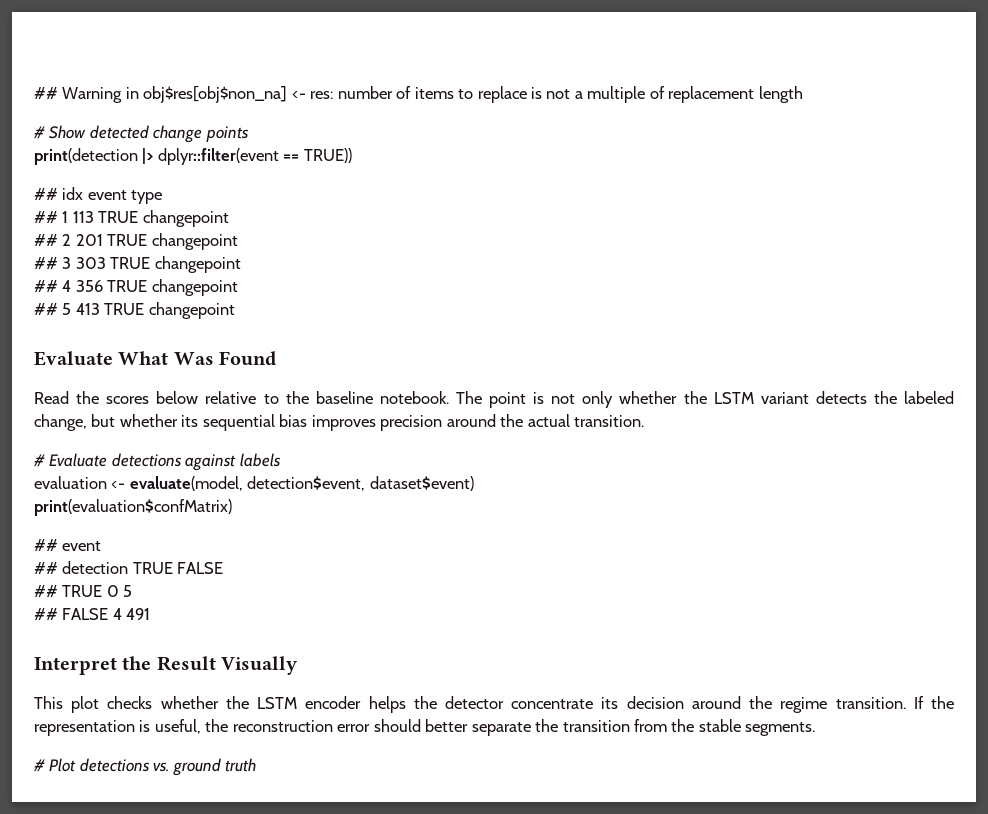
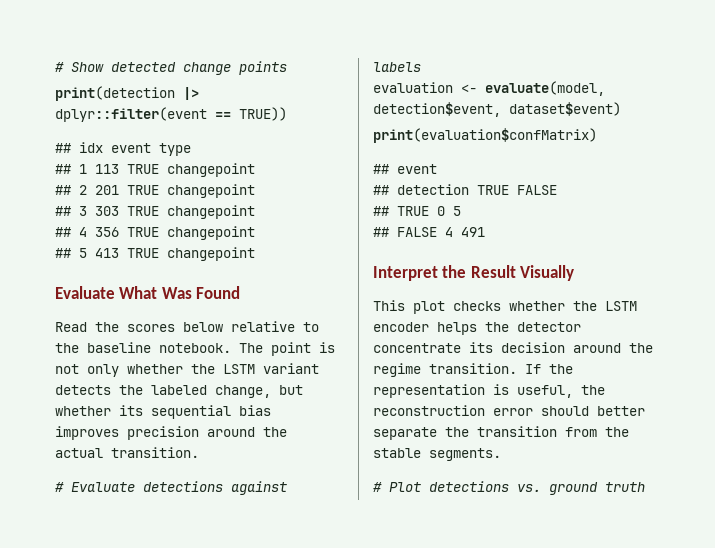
- ## Warning in obj$res[obj$non_na] <- res: number of items to replace is not a multiple of replacement length

